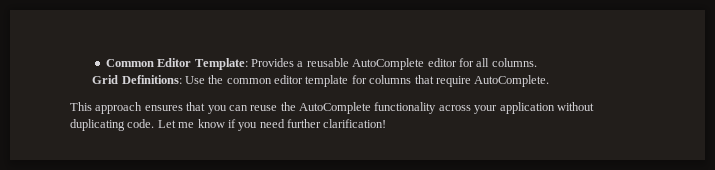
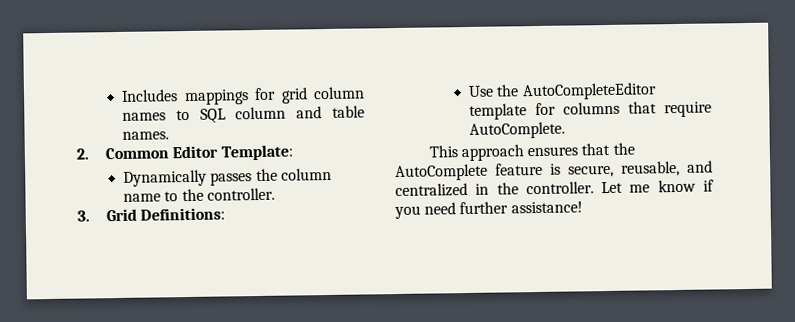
- Common Editor Template: Provides a reusable AutoComplete editor for all columns.
- Grid Definitions: Use the common editor template for columns that require AutoComplete.
+ Includes mappings for grid column names to SQL column and table names.
+ 2. Common Editor Template:
+ Dynamically passes the column name to the controller.
+ 3. Grid Definitions:
+ Use the AutoCompleteEditor template for columns that require AutoComplete.
- This approach ensures that you can reuse the AutoComplete functionality across your application without duplicating code.
+ This approach ensures that the AutoComplete feature is secure, reusable, and centralized in the controller.
- Let me know if you need further clarification!
+ Let me know if you need further assistance!

